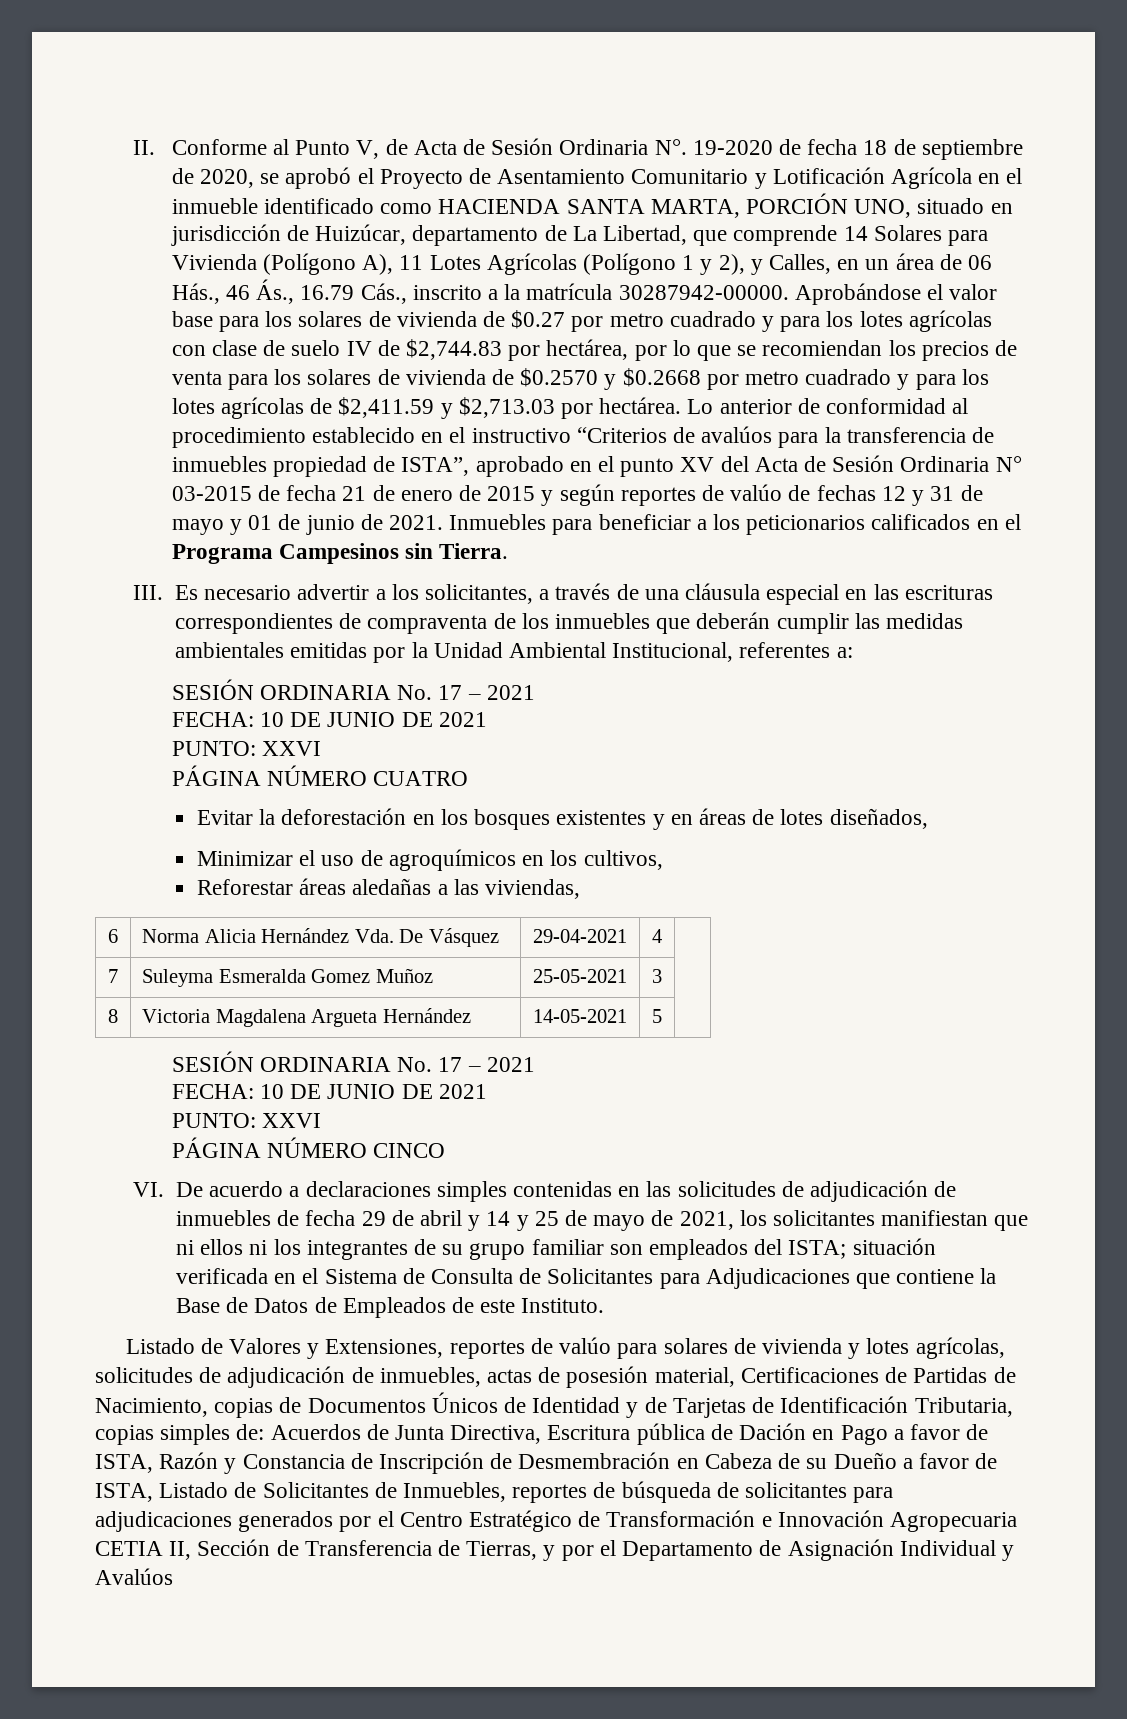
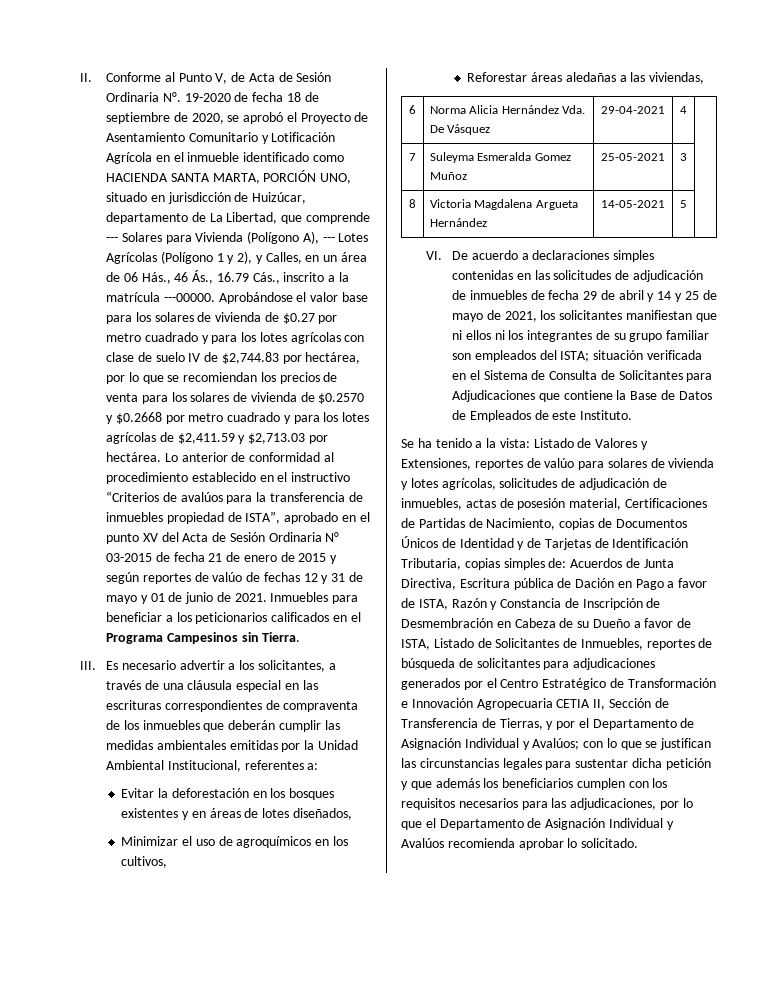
- II. Conforme al Punto V, de Acta de Sesión Ordinaria N°. 19-2020 de fecha 18 de septiembre de 2020, se aprobó el Proyecto de Asentamiento Comunitario y Lotificación Agrícola en el inmueble identificado como HACIENDA SANTA MARTA, PORCIÓN UNO, situado en jurisdicción de Huizúcar, departamento de La Libertad, que comprende 14 Solares para Vivienda (Polígono A), 11 Lotes Agrícolas (Polígono 1 y 2), y Calles, en un área de 06 Hás., 46 Ás., 16.79 Cás., inscrito a la matrícula 30287942-00000.
+ II. Conforme al Punto V, de Acta de Sesión Ordinaria N°. 19-2020 de fecha 18 de septiembre de 2020, se aprobó el Proyecto de Asentamiento Comunitario y Lotificación Agrícola en el inmueble identificado como HACIENDA SANTA MARTA, PORCIÓN UNO, situado en jurisdicción de Huizúcar, departamento de La Libertad, que comprende --- Solares para Vivienda (Polígono A), --- Lotes Agrícolas (Polígono 1 y 2), y Calles, en un área de 06 Hás., 46 Ás., 16.79 Cás., inscrito a la matrícula ---00000.
  III. Es necesario advertir a los solicitantes, a través de una cláusula especial en las escrituras correspondientes de compraventa de los inmuebles que deberán cumplir las medidas ambientales emitidas por la Unidad Ambiental Institucional, referentes a:
- SESIÓN ORDINARIA No. 17 – 2021
- FECHA: 10 DE JUNIO DE 2021
- PUNTO: XXVI
- PÁGINA NÚMERO CUATRO
  8 | Victoria Magdalena Argueta Hernández | 14-05-2021 | 5 |
- SESIÓN ORDINARIA No. 17 – 2021
- FECHA: 10 DE JUNIO DE 2021
- PUNTO: XXVI
- PÁGINA NÚMERO CINCO
+ Se ha tenido a la vista:
- Acuerdos de Junta Directiva, Escritura pública de Dación en Pago a favor de ISTA, Razón y Constancia de Inscripción de Desmembración en Cabeza de su Dueño a favor de ISTA, Listado de Solicitantes de Inmuebles, reportes de búsqueda de solicitantes para adjudicaciones generados por el Centro Estratégico de Transformación e Innovación Agropecuaria CETIA II, Sección de Transferencia de Tierras, y por el Departamento de Asignación Individual y Avalúos
+ Acuerdos de Junta Directiva, Escritura pública de Dación en Pago a favor de ISTA, Razón y Constancia de Inscripción de Desmembración en Cabeza de su Dueño a favor de ISTA, Listado de Solicitantes de Inmuebles, reportes de búsqueda de solicitantes para adjudicaciones generados por el Centro Estratégico de Transformación e Innovación Agropecuaria CETIA II, Sección de Transferencia de Tierras, y por el Departamento de Asignación Individual y Avalúos; con lo que se justifican las circunstancias legales para sustentar dicha petición y que además los beneficiarios cumplen con los requisitos necesarios para las adjudicaciones, por lo que el Departamento de Asignación Individual y Avalúos recomienda aprobar lo solicitado.

